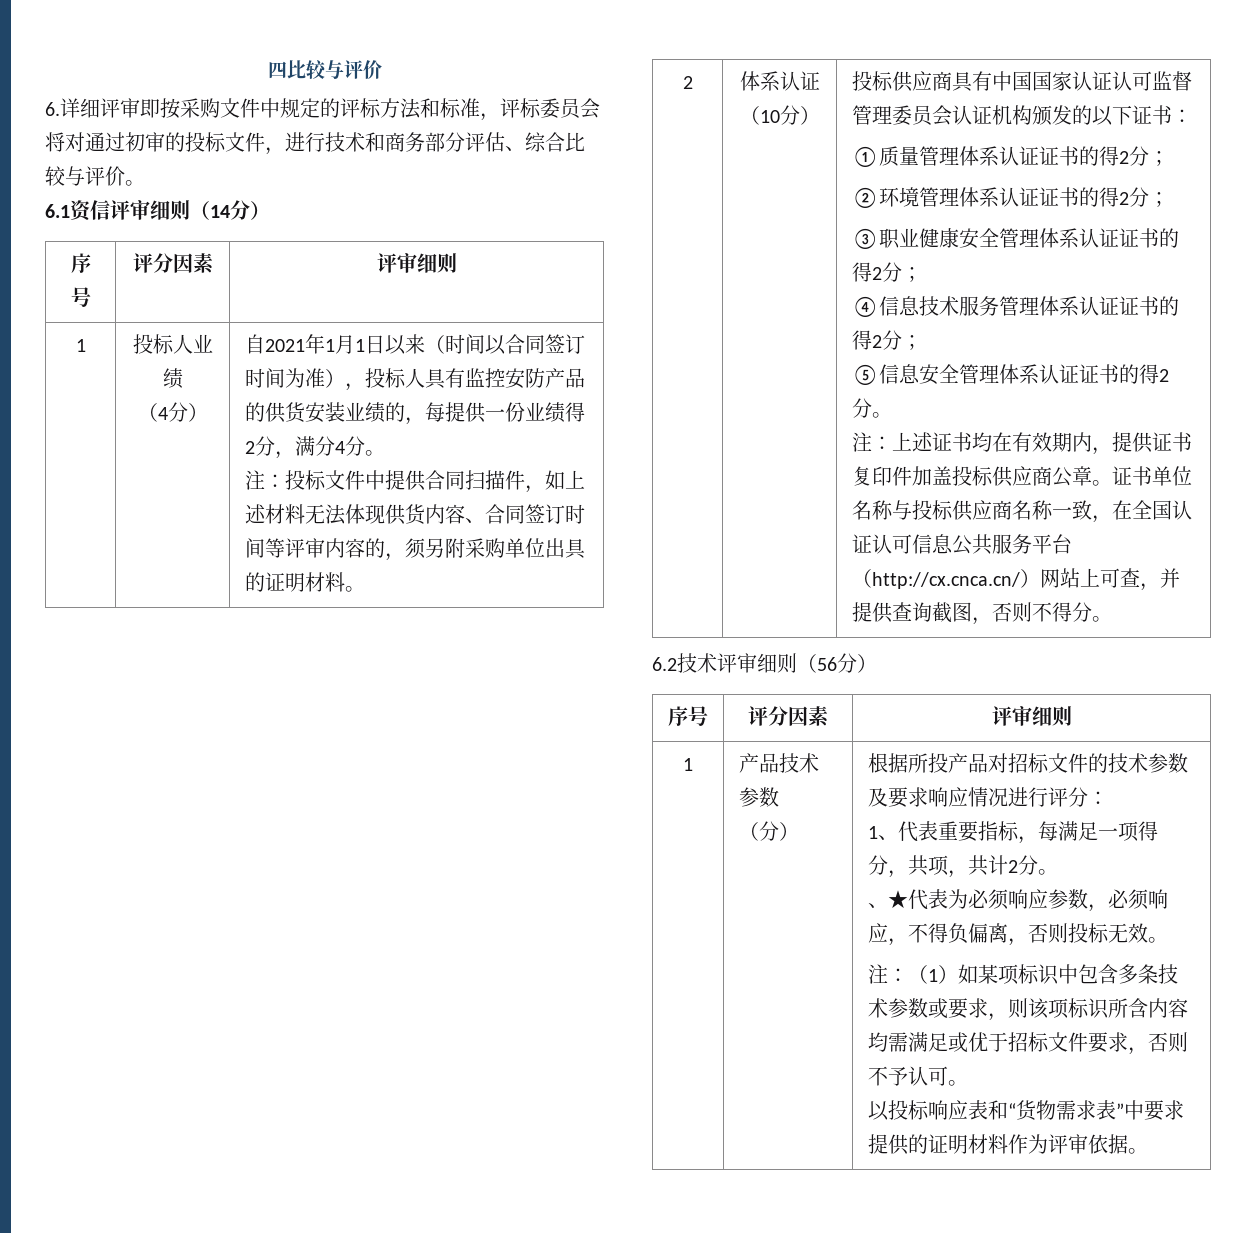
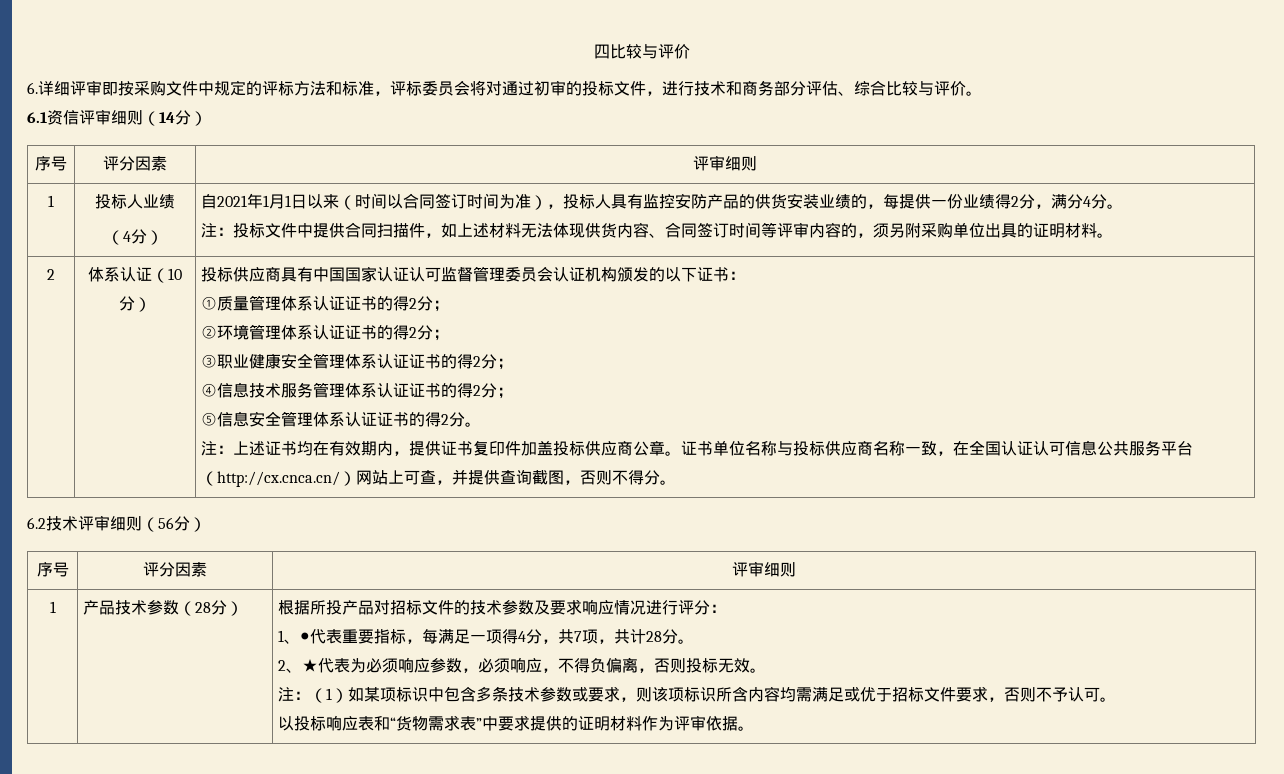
- 产品技术参数（分）
+ 产品技术参数（28分）
- 1、代表重要指标，每满足一项得分，共项，共计2分。
- 、★代表为必须响应参数，必须响应，不得负偏离，否则投标无效。
+ 1、●代表重要指标，每满足一项得4分，共7项，共计28分。
+ 2、★代表为必须响应参数，必须响应，不得负偏离，否则投标无效。

